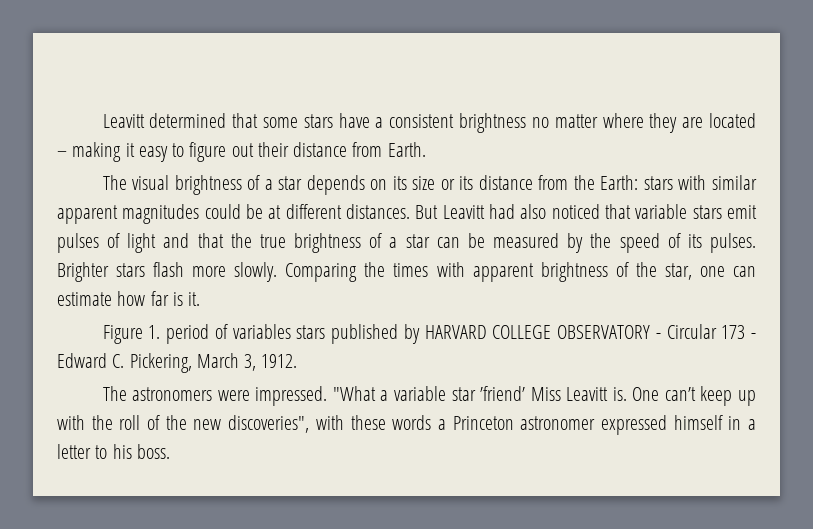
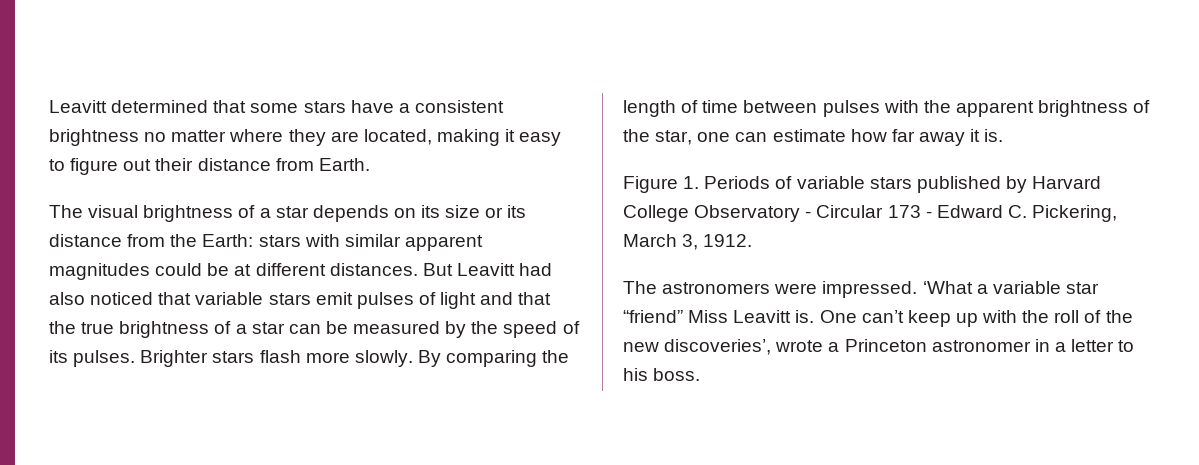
- Leavitt determined that some stars have a consistent brightness no matter where they are located – making it easy to figure out their distance from Earth.
+ Leavitt determined that some stars have a consistent brightness no matter where they are located, making it easy to figure out their distance from Earth.
- Comparing the times with apparent brightness of the star, one can estimate how far is it.
+ By comparing the length of time between pulses with the apparent brightness of the star, one can estimate how far away it is.
- Figure 1. period of variables stars published by HARVARD COLLEGE OBSERVATORY - Circular 173 - Edward C. Pickering, March 3, 1912.
+ Figure 1. Periods of variable stars published by Harvard College Observatory - Circular 173 - Edward C. Pickering, March 3, 1912.
- "What a variable star ’friend’ Miss Leavitt is.
+ ‘What a variable star “friend” Miss Leavitt is.
- One can’t keep up with the roll of the new discoveries", with these words a Princeton astronomer expressed himself in a letter to his boss.
+ One can’t keep up with the roll of the new discoveries’, wrote a Princeton astronomer in a letter to his boss.

